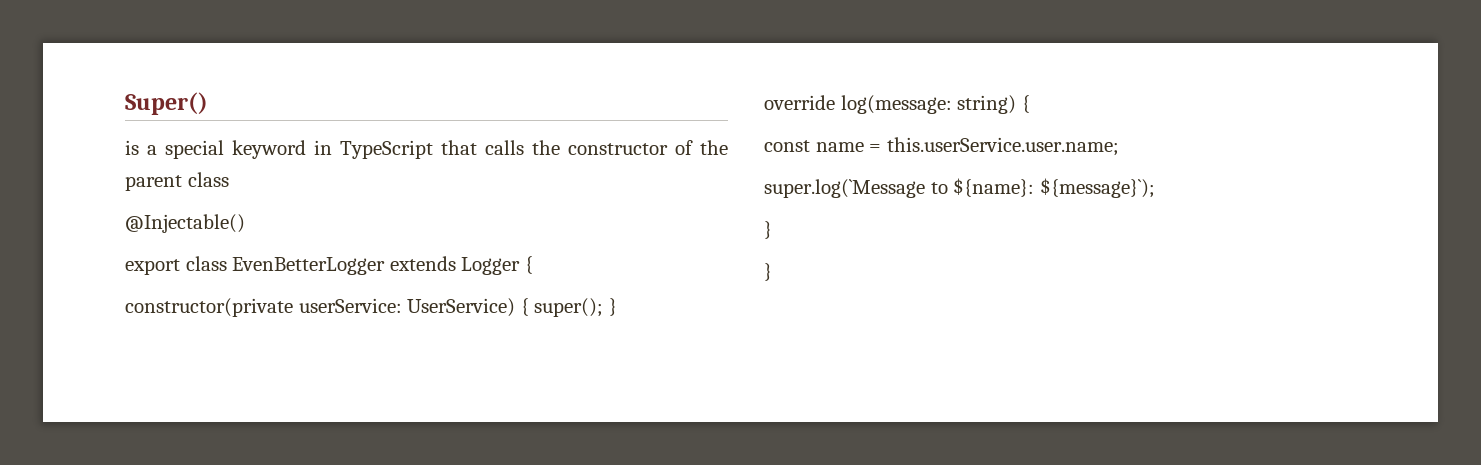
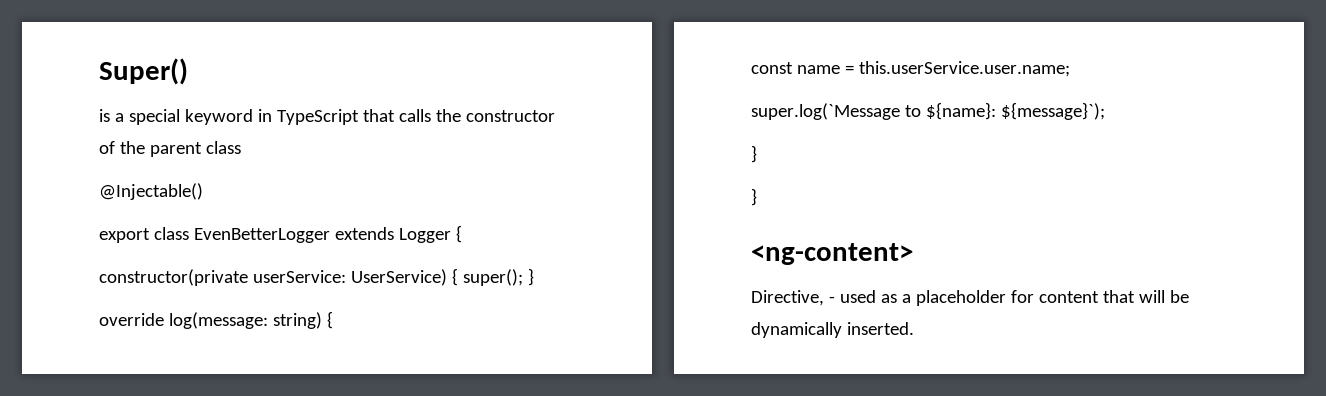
+ <ng-content>
+ Directive, - used as a placeholder for content that will be dynamically inserted.

